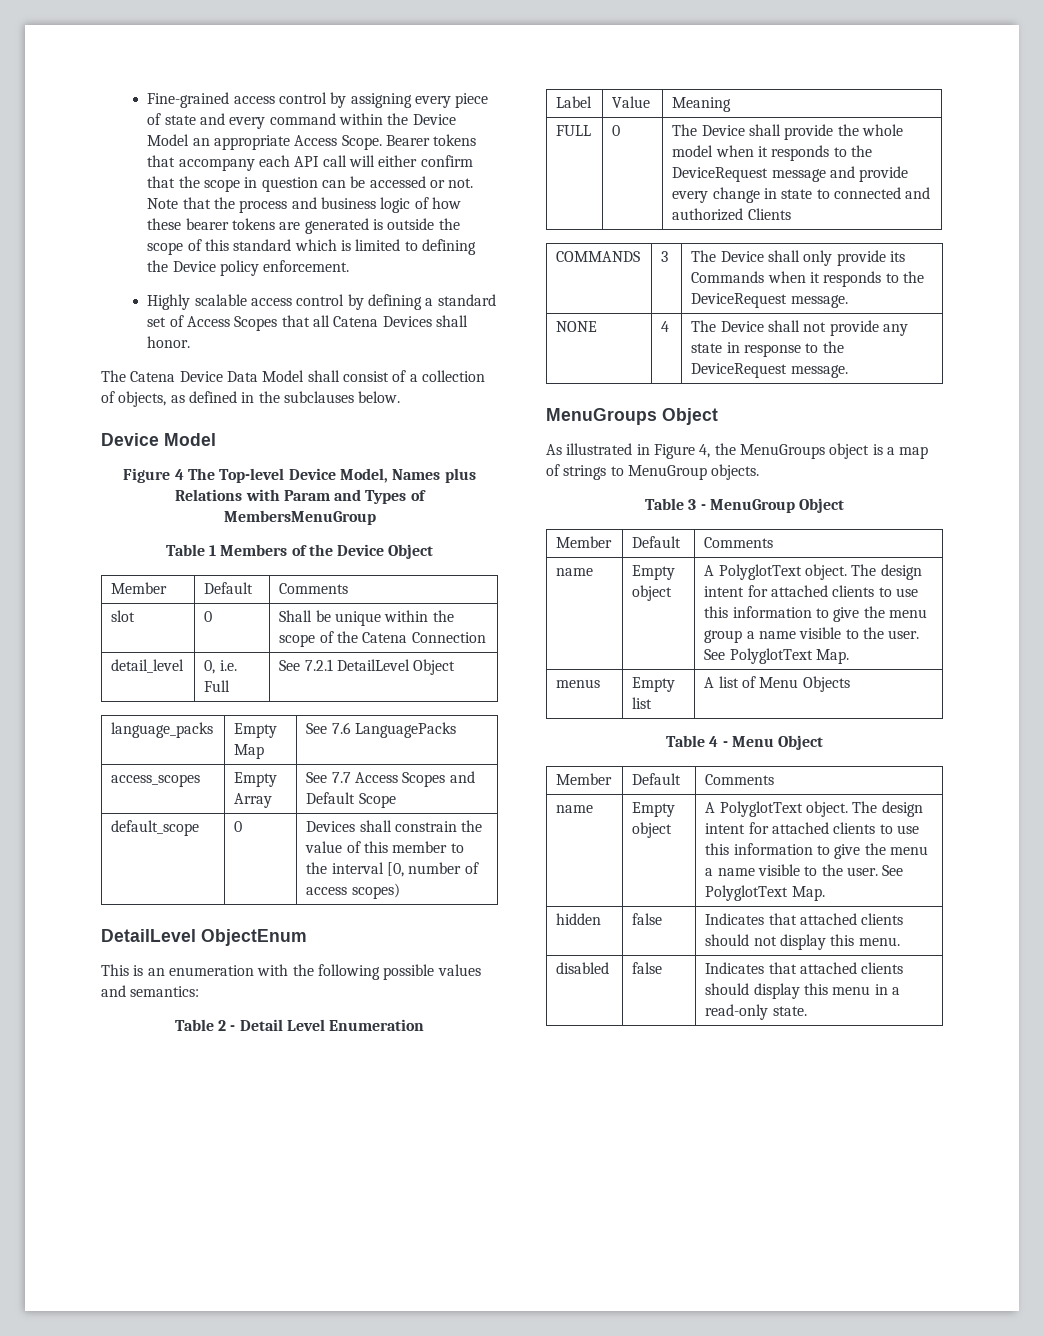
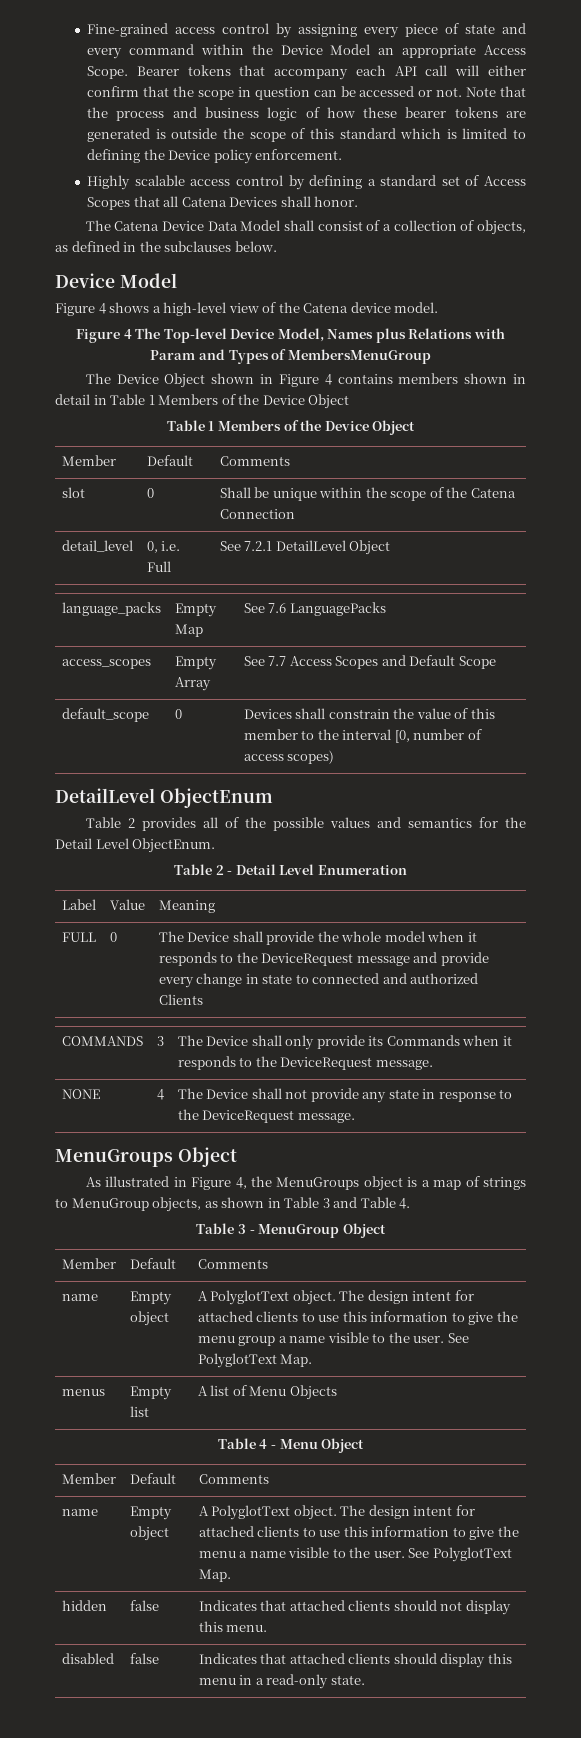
+ Figure 4 shows a high-level view of the Catena device model.
+ The Device Object shown in Figure 4 contains members shown in detail in Table 1 Members of the Device Object
- This is an enumeration with the following possible values and semantics:
+ Table 2 provides all of the possible values and semantics for the Detail Level ObjectEnum.
- As illustrated in Figure 4, the MenuGroups object is a map of strings to MenuGroup objects.
+ As illustrated in Figure 4, the MenuGroups object is a map of strings to MenuGroup objects, as shown in Table 3 and Table 4.

